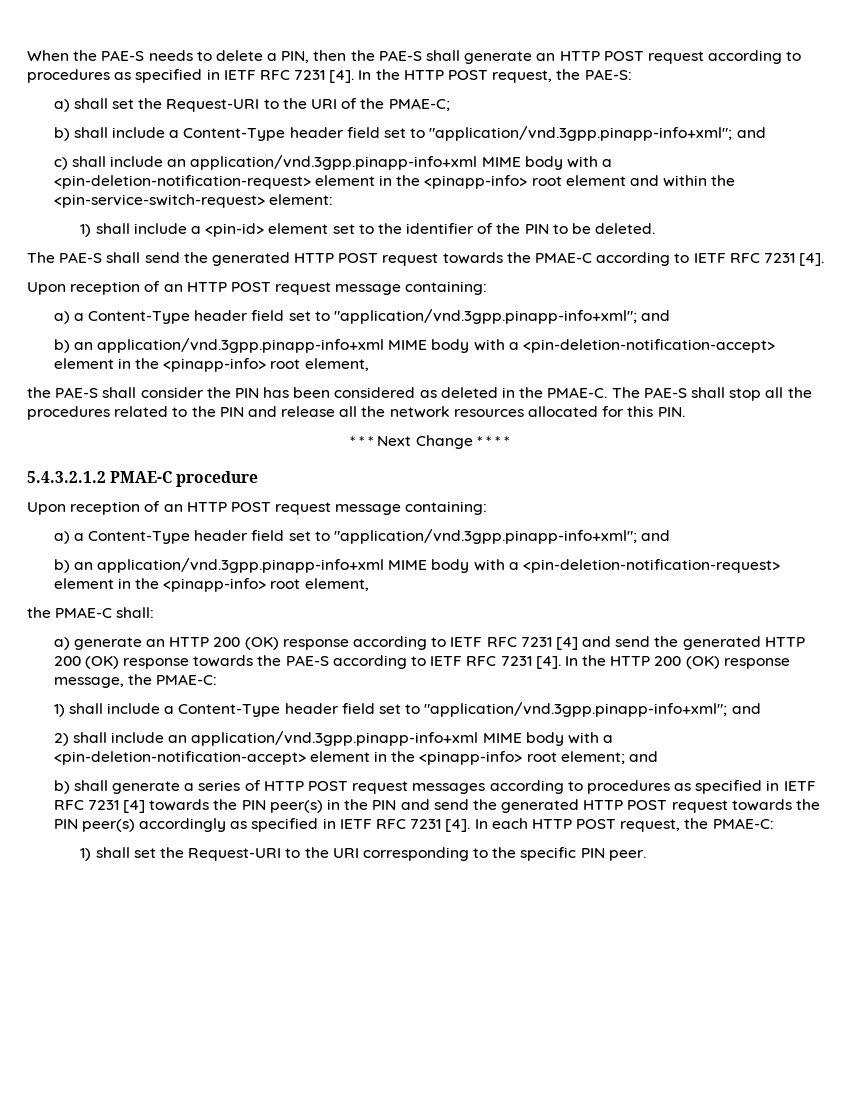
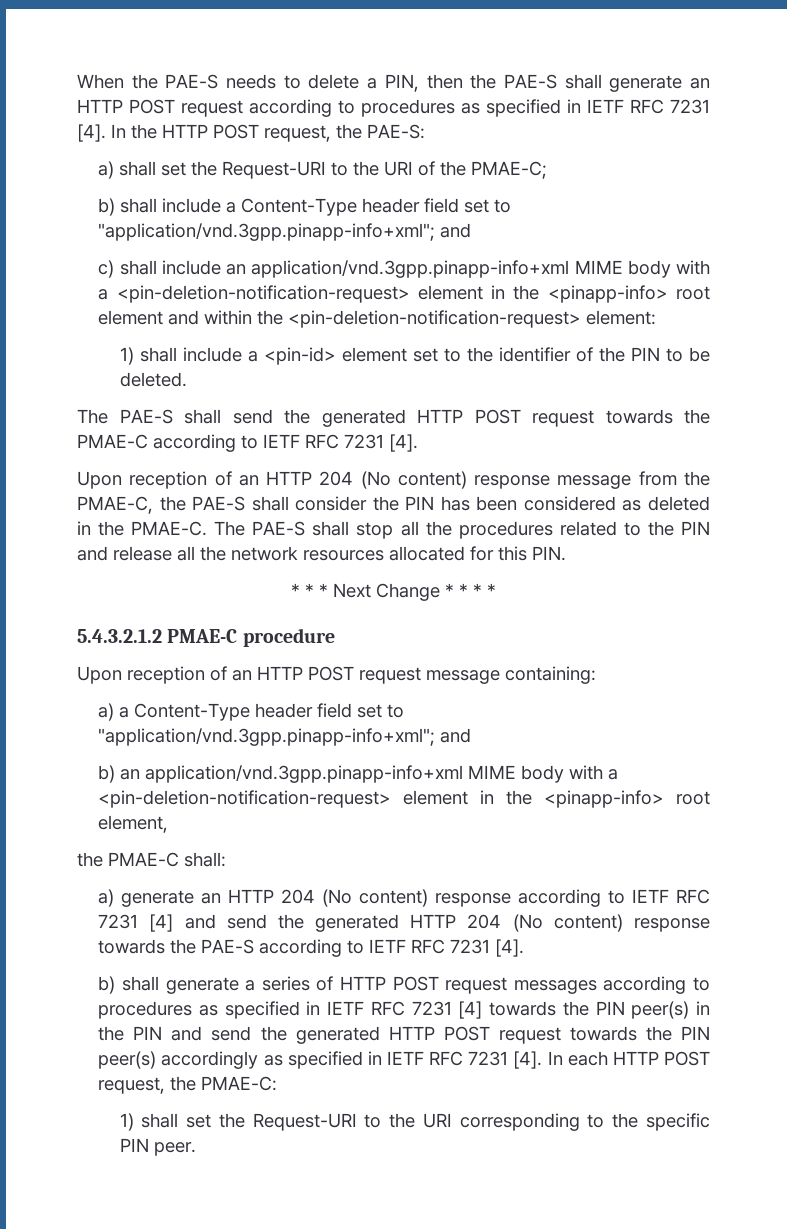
- c) shall include an application/vnd.3gpp.pinapp-info+xml MIME body with a <pin-deletion-notification-request> element in the <pinapp-info> root element and within the <pin-service-switch-request> element:
+ c) shall include an application/vnd.3gpp.pinapp-info+xml MIME body with a <pin-deletion-notification-request> element in the <pinapp-info> root element and within the <pin-deletion-notification-request> element:
  The PAE-S shall send the generated HTTP POST request towards the PMAE-C according to IETF RFC 7231 [4].
- Upon reception of an HTTP POST request message containing:
- a) a Content-Type header field set to "application/vnd.3gpp.pinapp-info+xml"; and
- b) an application/vnd.3gpp.pinapp-info+xml MIME body with a <pin-deletion-notification-accept> element in the <pinapp-info> root element,
- the PAE-S shall consider the PIN has been considered as deleted in the PMAE-C.
+ Upon reception of an HTTP 204 (No content) response message from the PMAE-C, the PAE-S shall consider the PIN has been considered as deleted in the PMAE-C.
- a) generate an HTTP 200 (OK) response according to IETF RFC 7231 [4] and send the generated HTTP 200 (OK) response towards the PAE-S according to IETF RFC 7231 [4]. In the HTTP 200 (OK) response message, the PMAE-C:
- 1) shall include a Content-Type header field set to "application/vnd.3gpp.pinapp-info+xml"; and
- 2) shall include an application/vnd.3gpp.pinapp-info+xml MIME body with a <pin-deletion-notification-accept> element in the <pinapp-info> root element; and
+ a) generate an HTTP 204 (No content) response according to IETF RFC 7231 [4] and send the generated HTTP 204 (No content) response towards the PAE-S according to IETF RFC 7231 [4].

